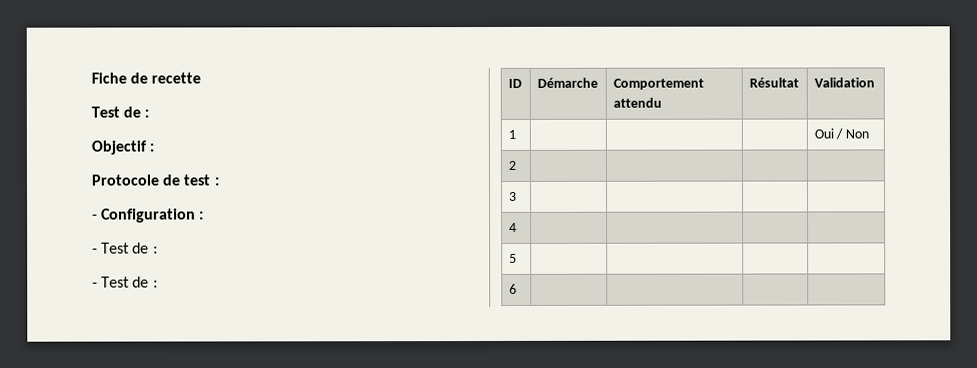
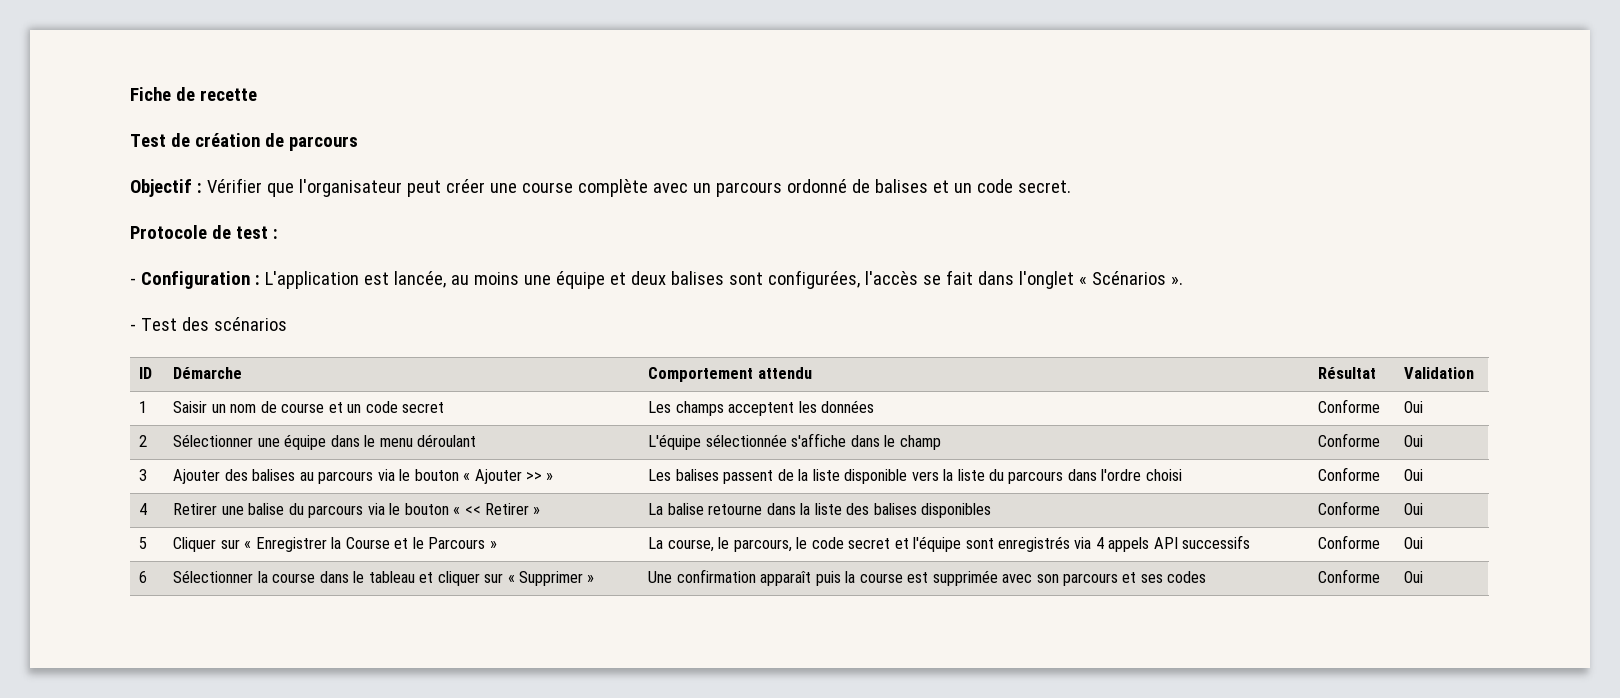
  Fiche de recette
- Test de :
+ Test de création de parcours
- Objectif :
+ Objectif : Vérifier que l'organisateur peut créer une course complète avec un parcours ordonné de balises et un code secret.
- - Configuration :
- - Test de :
- - Test de :
+ - Configuration : L'application est lancée, au moins une équipe et deux balises sont configurées, l'accès se fait dans l'onglet « Scénarios ».
+ - Test des scénarios
- 1 | | | | Oui / Non
+ 1 | Saisir un nom de course et un code secret | Les champs acceptent les données | Conforme | Oui
- 2 | | | |
- 3 | | | |
- 4 | | | |
- 5 | | | |
- 6 | | | |
+ 2 | Sélectionner une équipe dans le menu déroulant | L'équipe sélectionnée s'affiche dans le champ | Conforme | Oui
+ 3 | Ajouter des balises au parcours via le bouton « Ajouter >> » | Les balises passent de la liste disponible vers la liste du parcours dans l'ordre choisi | Conforme | Oui
+ 4 | Retirer une balise du parcours via le bouton « << Retirer » | La balise retourne dans la liste des balises disponibles | Conforme | Oui
+ 5 | Cliquer sur « Enregistrer la Course et le Parcours » | La course, le parcours, le code secret et l'équipe sont enregistrés via 4 appels API successifs | Conforme | Oui
+ 6 | Sélectionner la course dans le tableau et cliquer sur « Supprimer » | Une confirmation apparaît puis la course est supprimée avec son parcours et ses codes | Conforme | Oui

